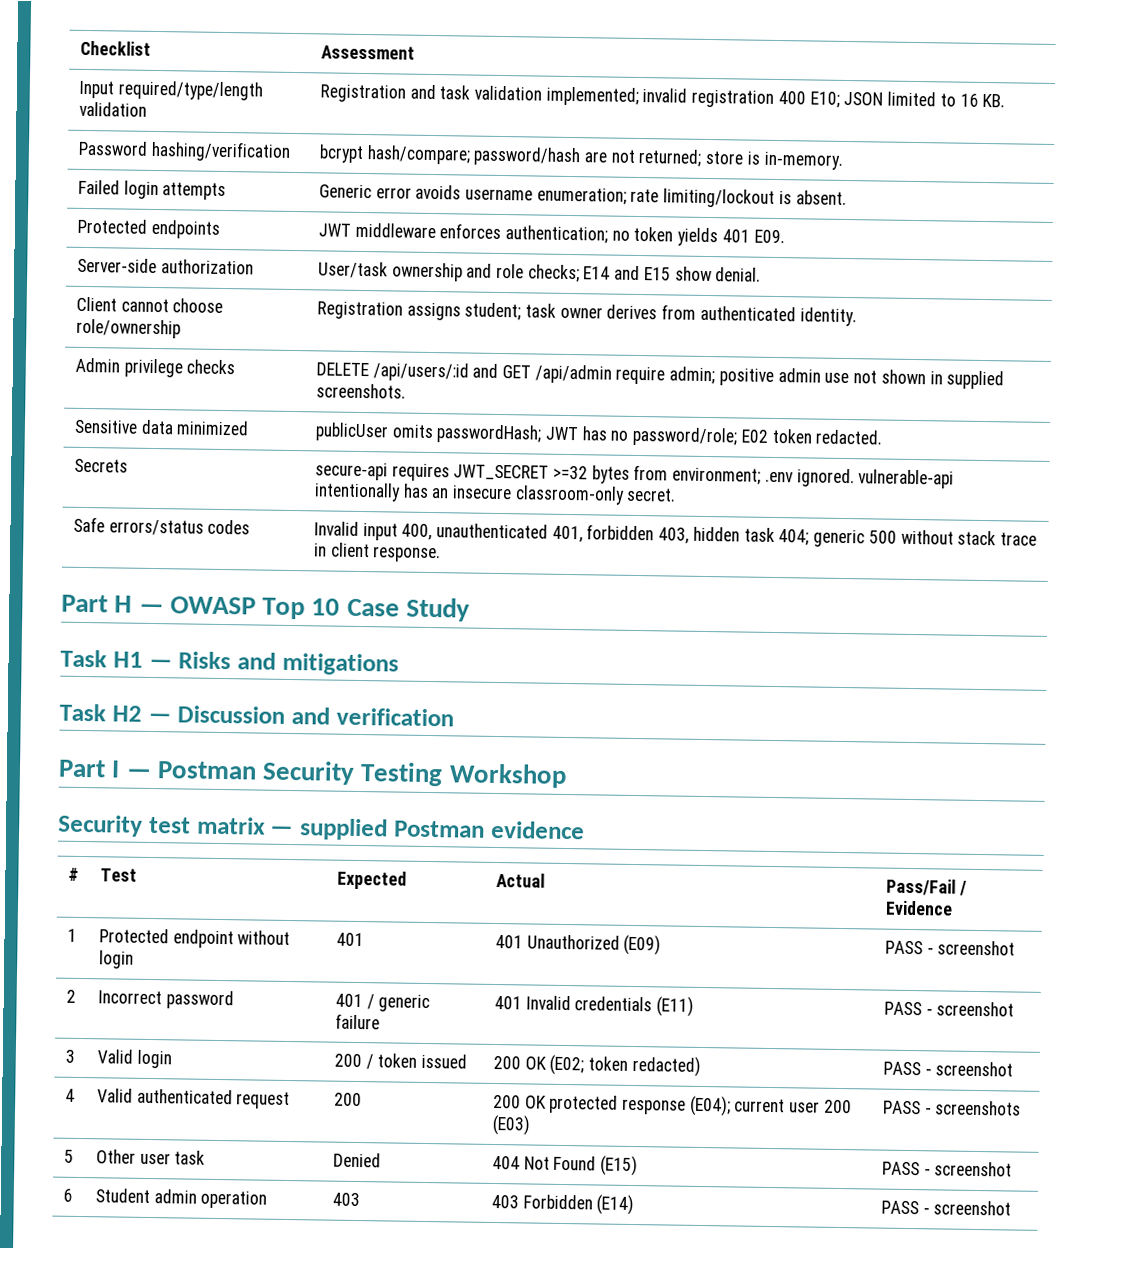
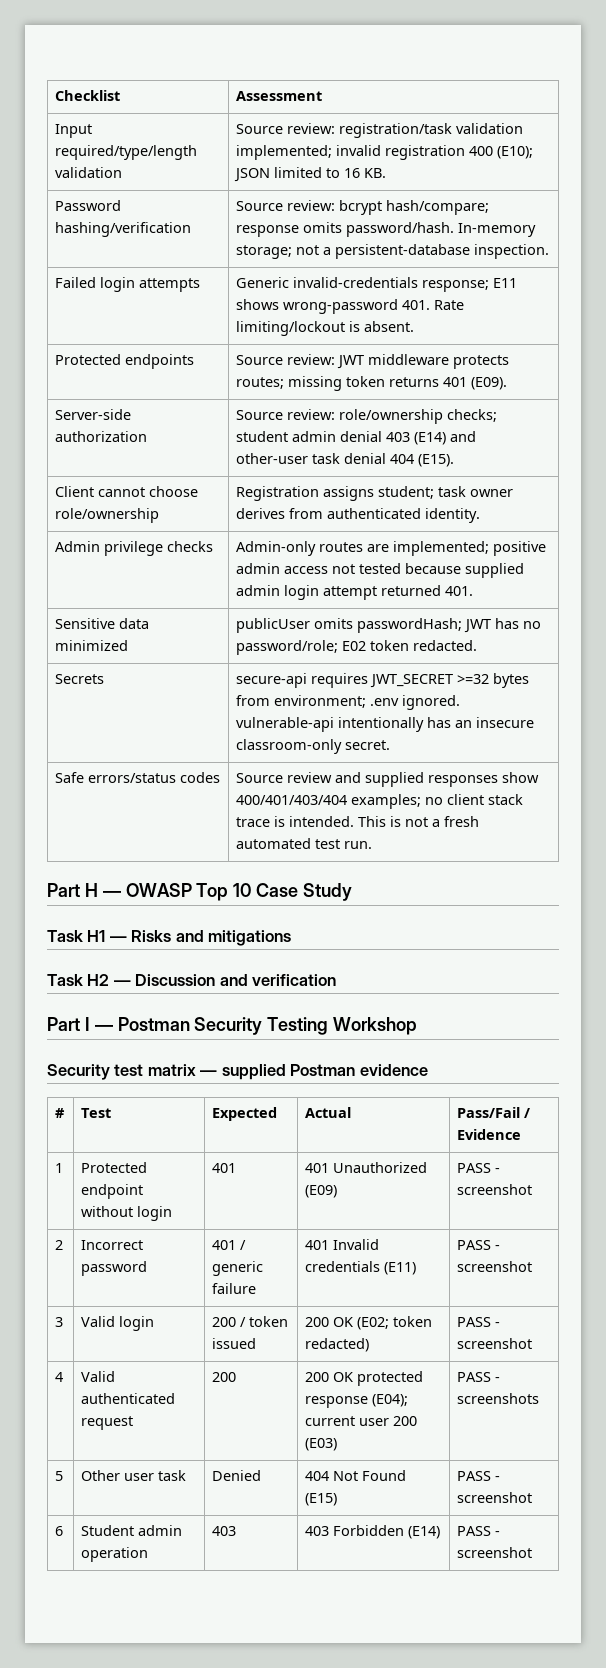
- Input required/type/length validation | Registration and task validation implemented; invalid registration 400 E10; JSON limited to 16 KB.
+ Input required/type/length validation | Source review: registration/task validation implemented; invalid registration 400 (E10); JSON limited to 16 KB.
- Password hashing/verification | bcrypt hash/compare; password/hash are not returned; store is in-memory.
- Failed login attempts | Generic error avoids username enumeration; rate limiting/lockout is absent.
+ Password hashing/verification | Source review: bcrypt hash/compare; response omits password/hash. In-memory storage; not a persistent-database inspection.
+ Failed login attempts | Generic invalid-credentials response; E11 shows wrong-password 401. Rate limiting/lockout is absent.
- Protected endpoints | JWT middleware enforces authentication; no token yields 401 E09.
- Server-side authorization | User/task ownership and role checks; E14 and E15 show denial.
+ Protected endpoints | Source review: JWT middleware protects routes; missing token returns 401 (E09).
+ Server-side authorization | Source review: role/ownership checks; student admin denial 403 (E14) and other-user task denial 404 (E15).
- Admin privilege checks | DELETE /api/users/:id and GET /api/admin require admin; positive admin use not shown in supplied screenshots.
+ Admin privilege checks | Admin-only routes are implemented; positive admin access not tested because supplied admin login attempt returned 401.
- Safe errors/status codes | Invalid input 400, unauthenticated 401, forbidden 403, hidden task 404; generic 500 without stack trace in client response.
+ Safe errors/status codes | Source review and supplied responses show 400/401/403/404 examples; no client stack trace is intended. This is not a fresh automated test run.

